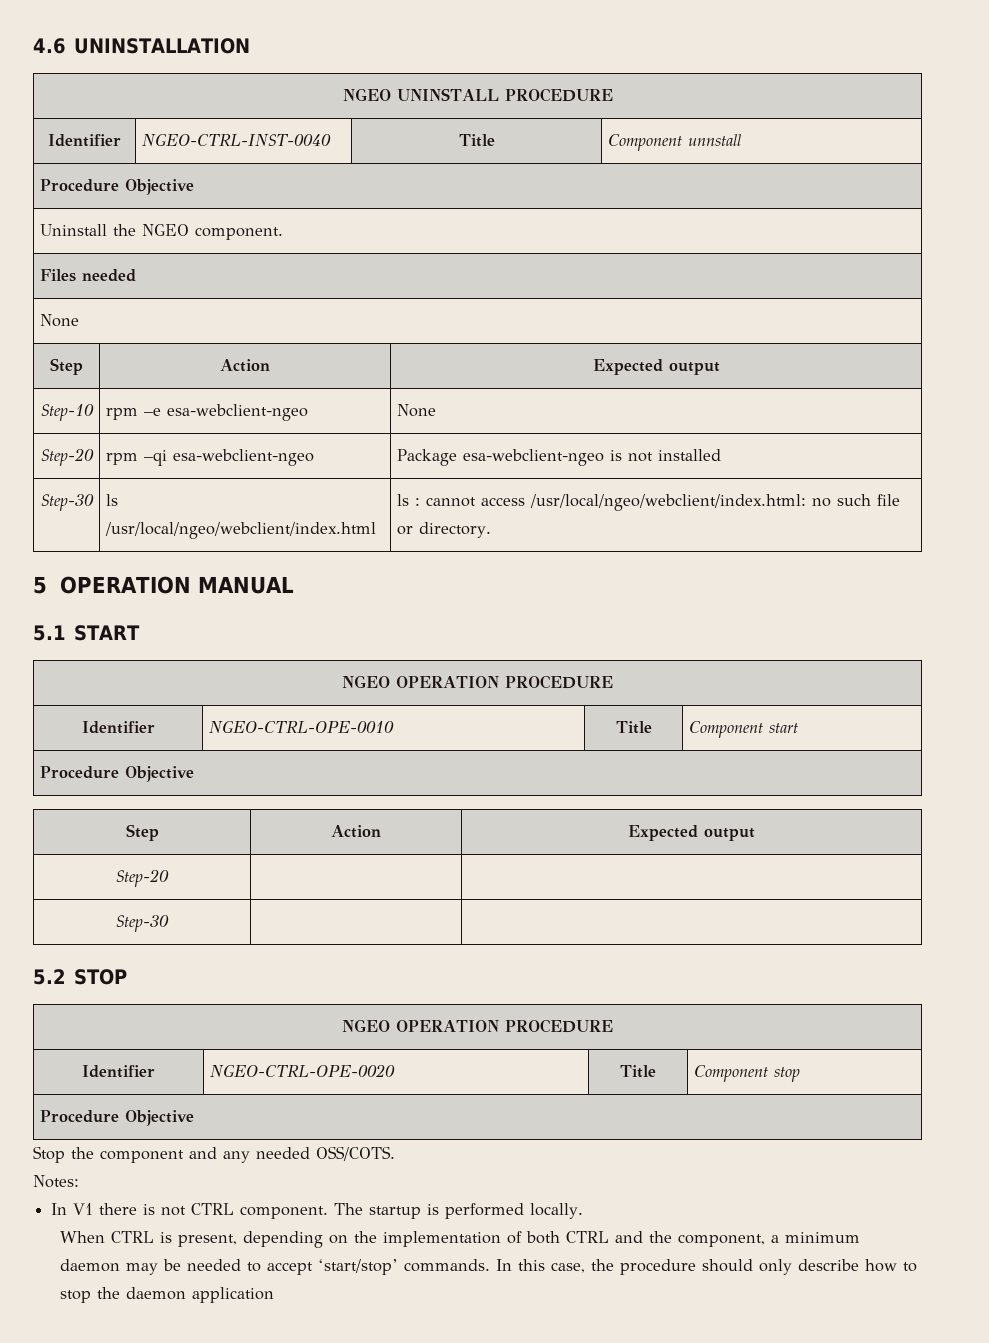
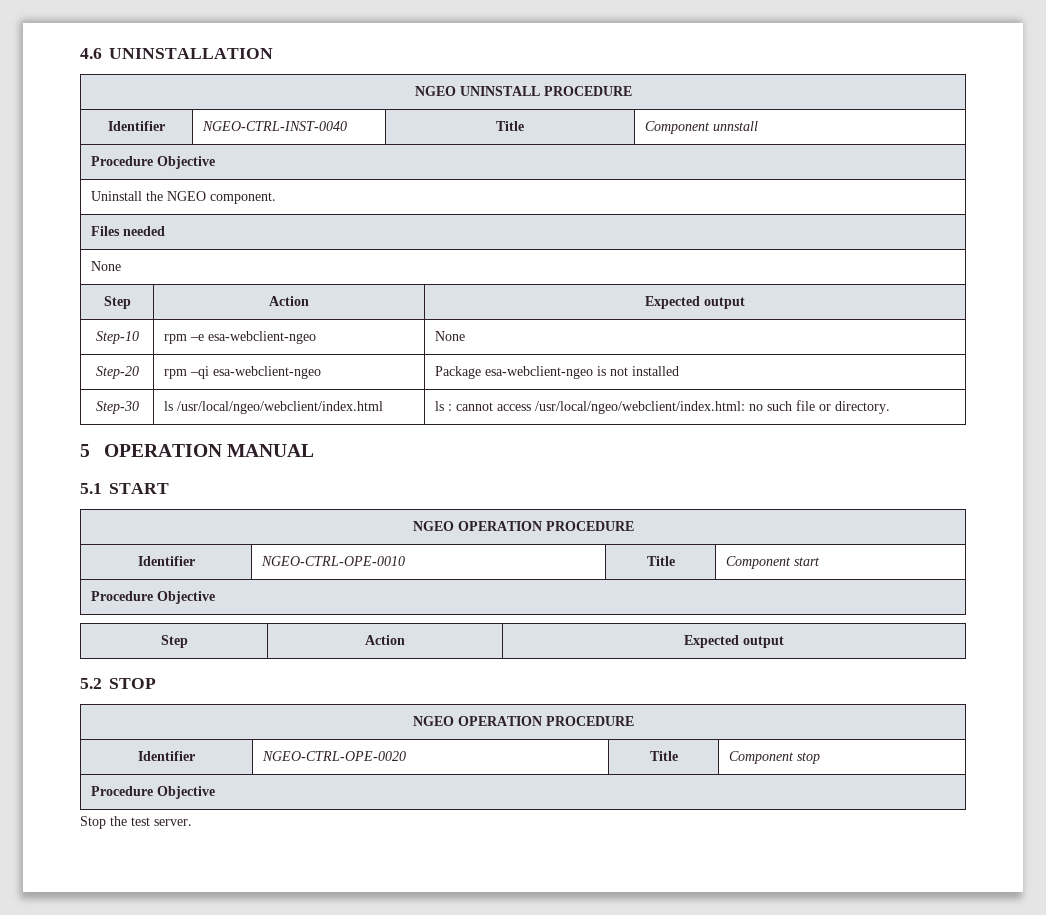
- Step-20 | |
- Step-30 | |
- Stop the component and any needed OSS/COTS.
- Notes:
- In V1 there is not CTRL component. The startup is performed locally.
- When CTRL is present, depending on the implementation of both CTRL and the component, a minimum daemon may be needed to accept ‘start/stop’ commands. In this case, the procedure should only describe how to stop the daemon application
+ Stop the test server.

